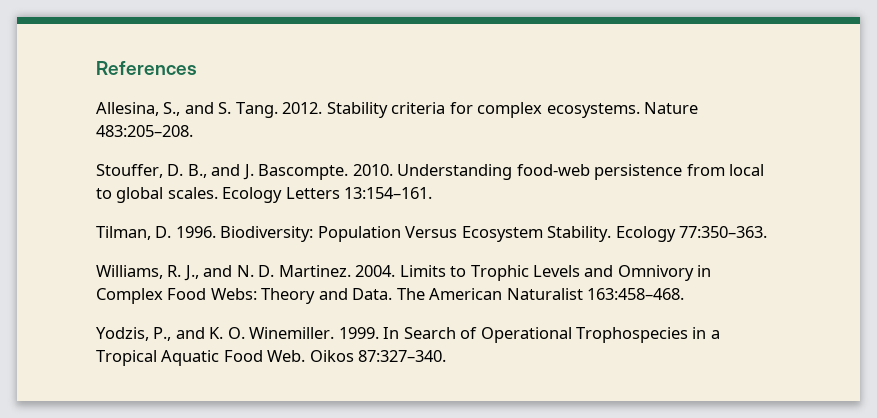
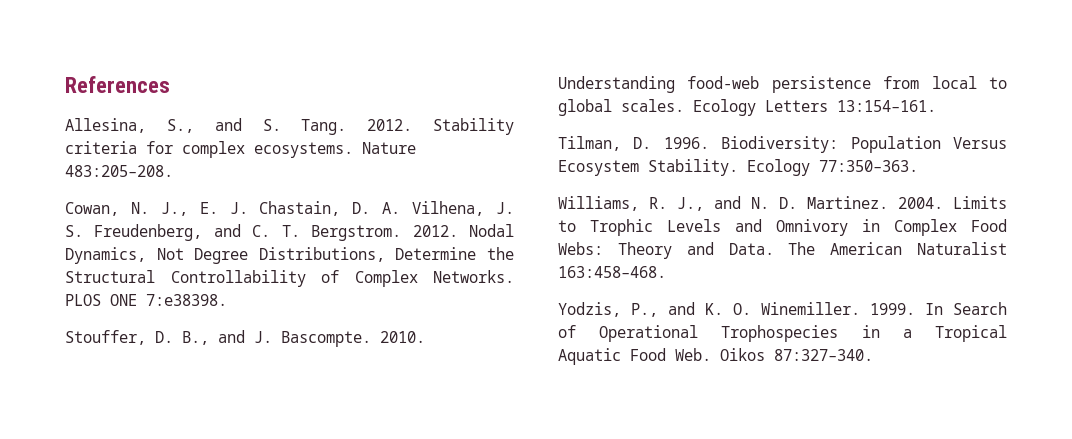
+ Cowan, N. J., E. J. Chastain, D. A. Vilhena, J. S. Freudenberg, and C. T. Bergstrom. 2012. Nodal Dynamics, Not Degree Distributions, Determine the Structural Controllability of Complex Networks. PLOS ONE 7:e38398.

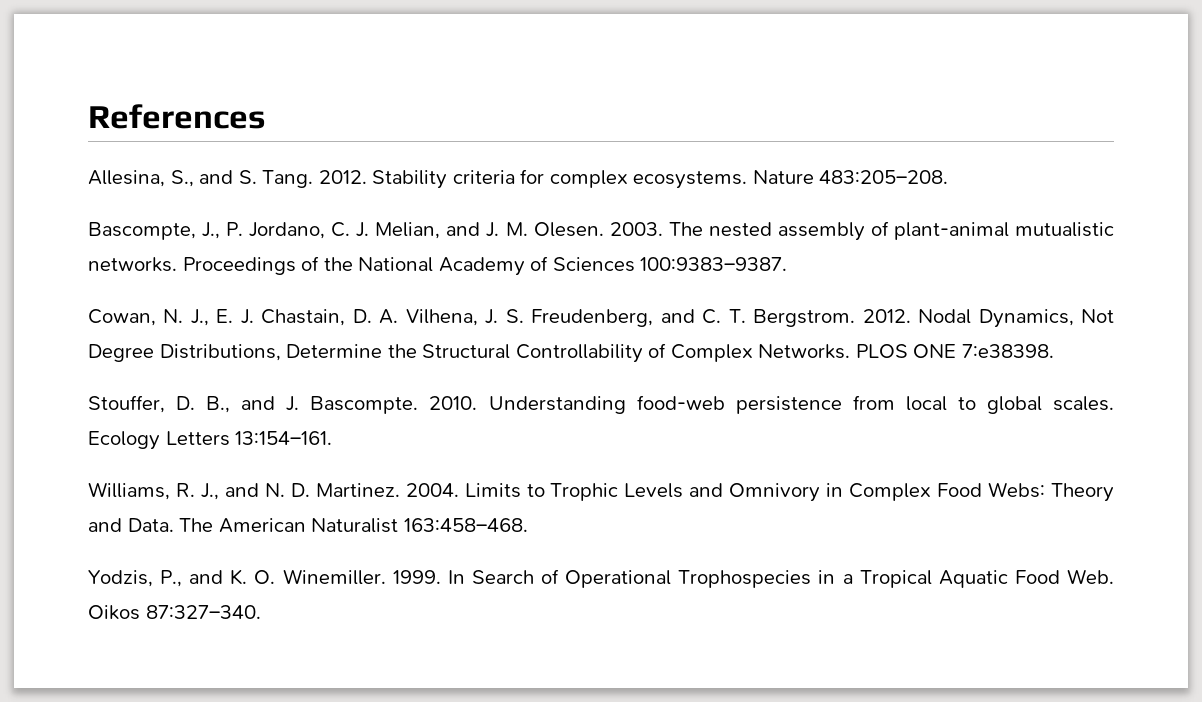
+ Bascompte, J., P. Jordano, C. J. Melian, and J. M. Olesen. 2003. The nested assembly of plant-animal mutualistic networks. Proceedings of the National Academy of Sciences 100:9383–9387.
- Tilman, D. 1996. Biodiversity: Population Versus Ecosystem Stability. Ecology 77:350–363.

